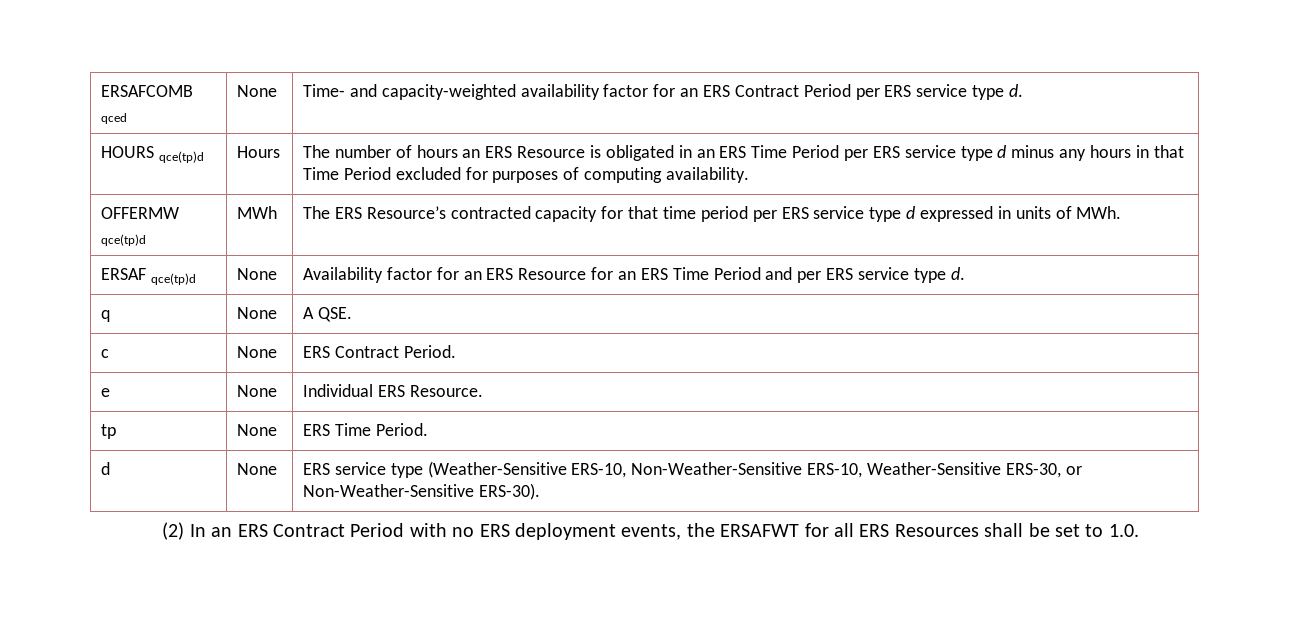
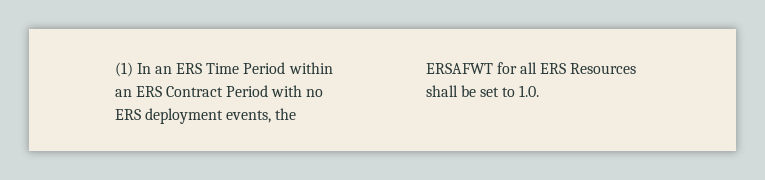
- ERSAFCOMB qced | None | Time- and capacity-weighted availability factor for an ERS Contract Period per ERS service type d.
- HOURS qce(tp)d | Hours | The number of hours an ERS Resource is obligated in an ERS Time Period per ERS service type d minus any hours in that Time Period excluded for purposes of computing availability.
- OFFERMW qce(tp)d | MWh | The ERS Resource’s contracted capacity for that time period per ERS service type d expressed in units of MWh.
- ERSAF qce(tp)d | None | Availability factor for an ERS Resource for an ERS Time Period and per ERS service type d.
- q | None | A QSE.
- c | None | ERS Contract Period.
- e | None | Individual ERS Resource.
- tp | None | ERS Time Period.
- d | None | ERS service type (Weather-Sensitive ERS-10, Non-Weather-Sensitive ERS-10, Weather-Sensitive ERS-30, or Non-Weather-Sensitive ERS-30).
- (2) In an ERS Contract Period with no ERS deployment events, the ERSAFWT for all ERS Resources shall be set to 1.0.
+ (1) In an ERS Time Period within an ERS Contract Period with no ERS deployment events, the ERSAFWT for all ERS Resources shall be set to 1.0.

